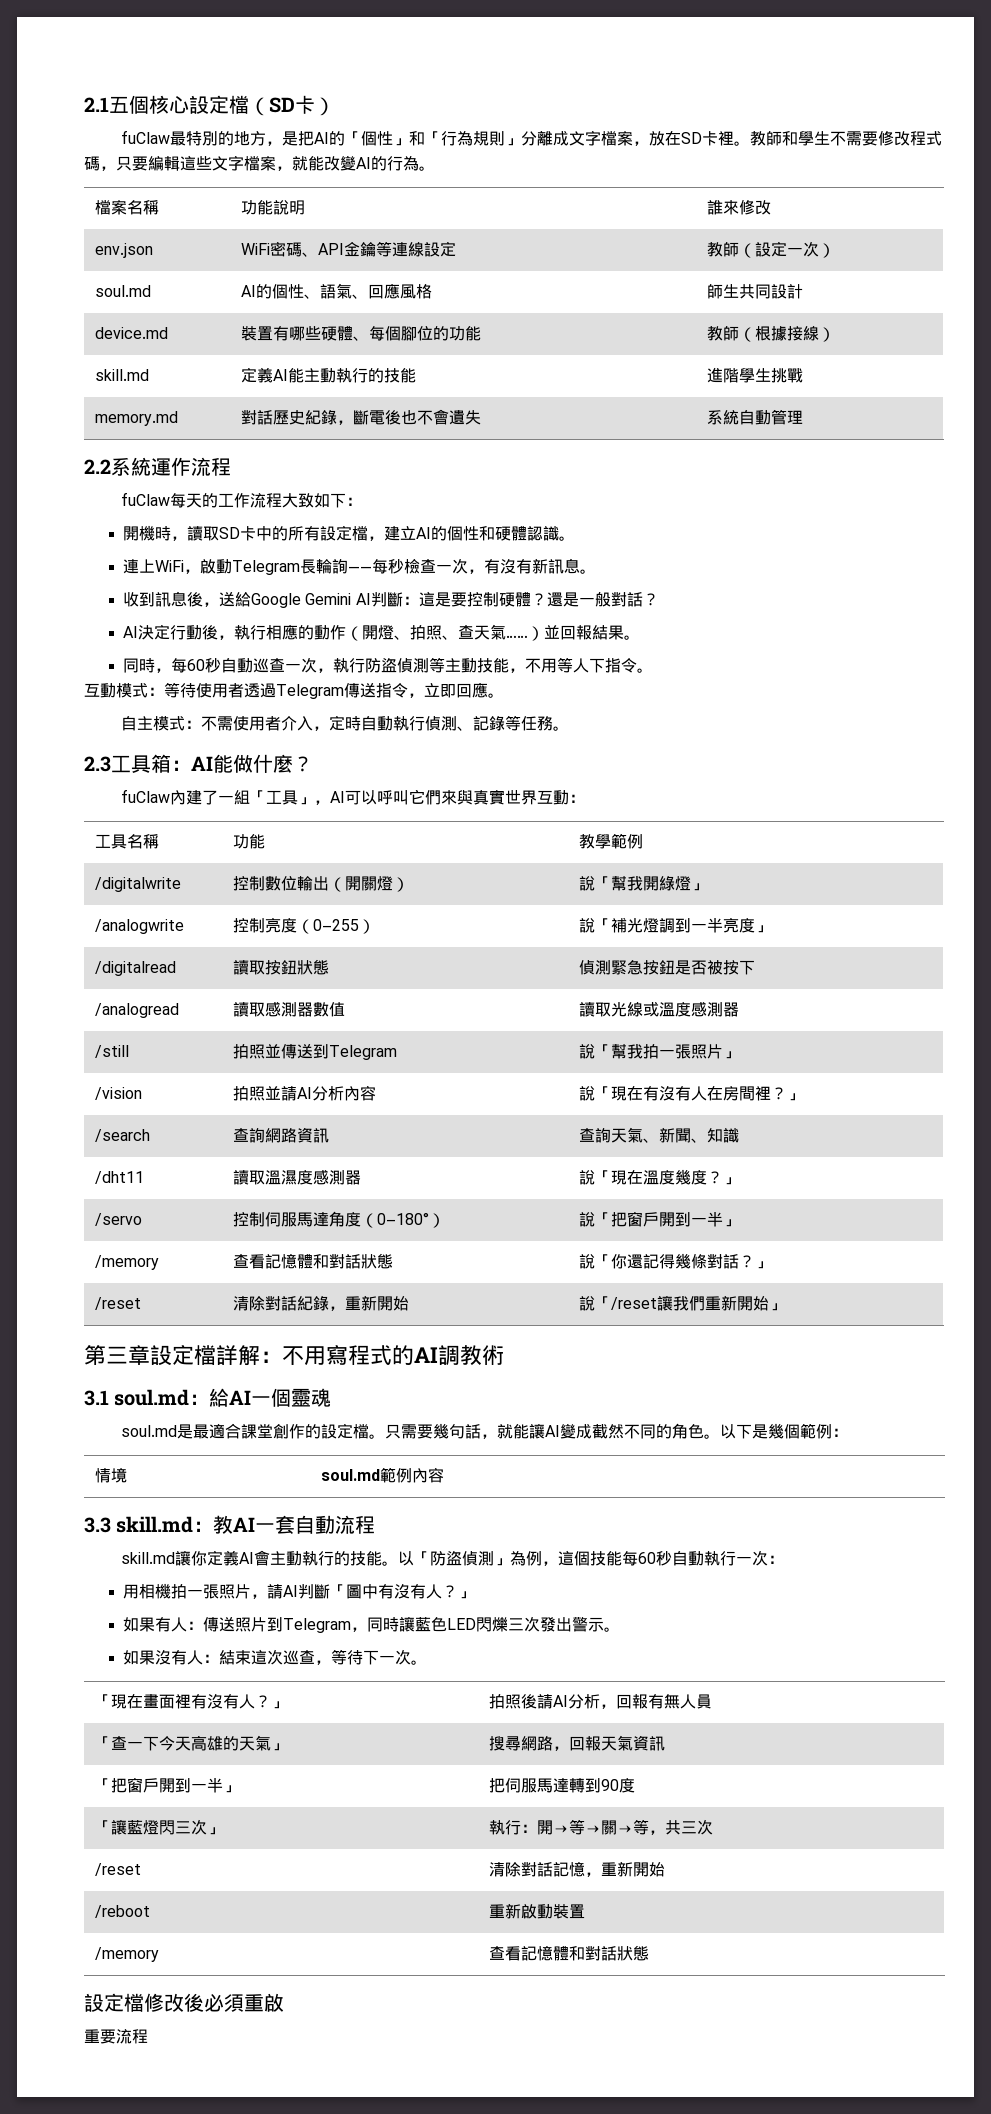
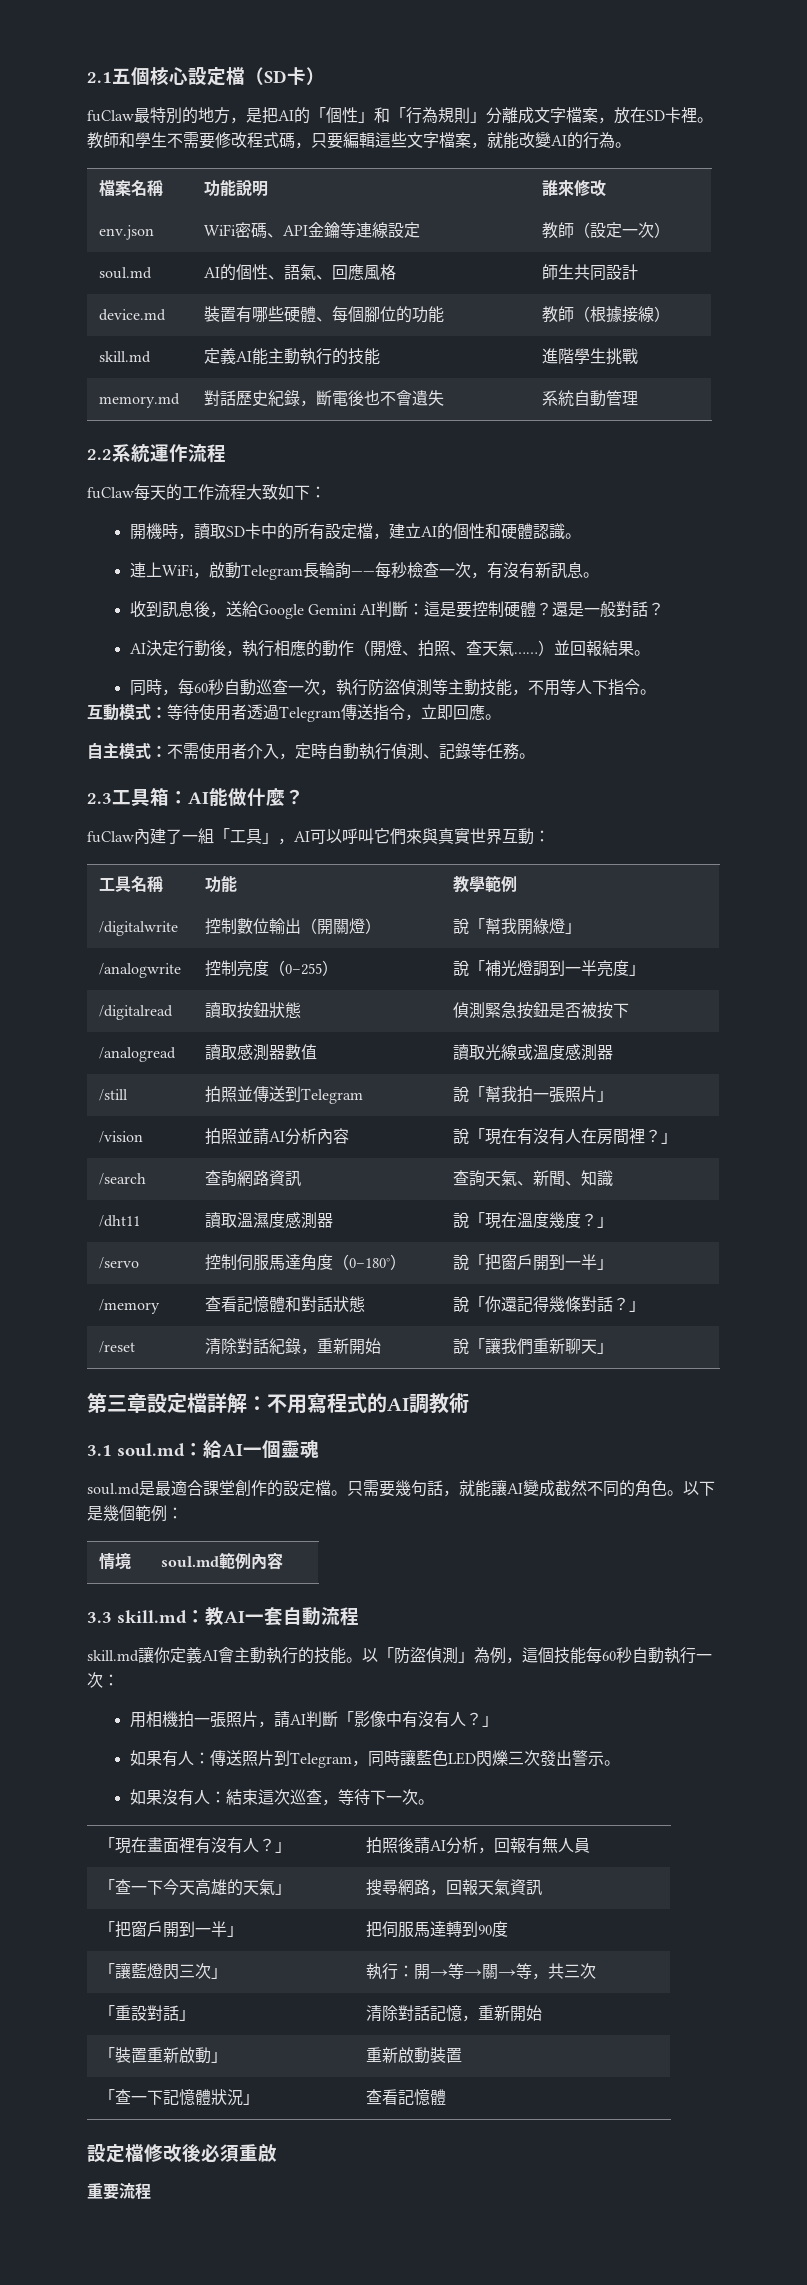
- /reset | 清除對話紀錄，重新開始 | 說「/reset讓我們重新開始」
+ /reset | 清除對話紀錄，重新開始 | 說「讓我們重新聊天」
- 用相機拍一張照片，請AI判斷「圖中有沒有人？」
+ 用相機拍一張照片，請AI判斷「影像中有沒有人？」
- /reset | 清除對話記憶，重新開始
+ 「重設對話」 | 清除對話記憶，重新開始
- /reboot | 重新啟動裝置
- /memory | 查看記憶體和對話狀態
+ 「裝置重新啟動」 | 重新啟動裝置
+ 「查一下記憶體狀況」 | 查看記憶體

